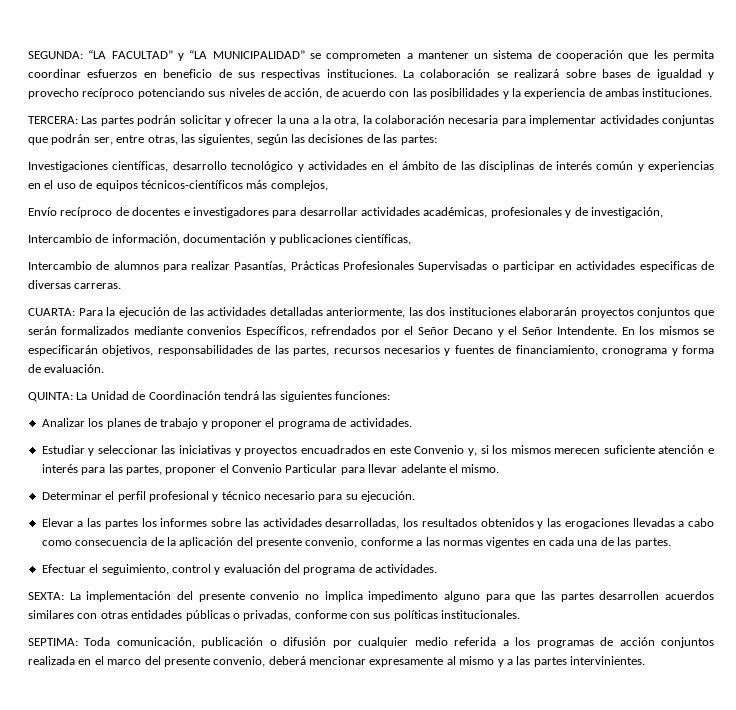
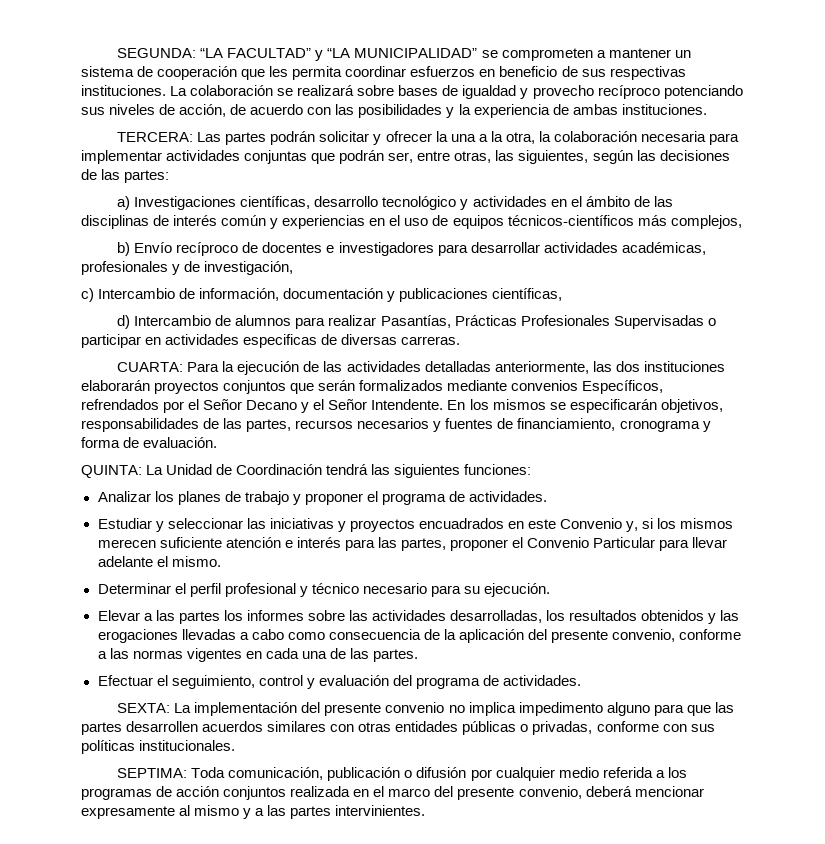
- Investigaciones científicas, desarrollo tecnológico y actividades en el ámbito de las disciplinas de interés común y experiencias en el uso de equipos técnicos-científicos más complejos,
+ a) Investigaciones científicas, desarrollo tecnológico y actividades en el ámbito de las disciplinas de interés común y experiencias en el uso de equipos técnicos-científicos más complejos,
- Envío recíproco de docentes e investigadores para desarrollar actividades académicas, profesionales y de investigación,
+ b) Envío recíproco de docentes e investigadores para desarrollar actividades académicas, profesionales y de investigación,
- Intercambio de información, documentación y publicaciones científicas,
+ c) Intercambio de información, documentación y publicaciones científicas,
- Intercambio de alumnos para realizar Pasantías, Prácticas Profesionales Supervisadas o participar en actividades especificas de diversas carreras.
+ d) Intercambio de alumnos para realizar Pasantías, Prácticas Profesionales Supervisadas o participar en actividades especificas de diversas carreras.

